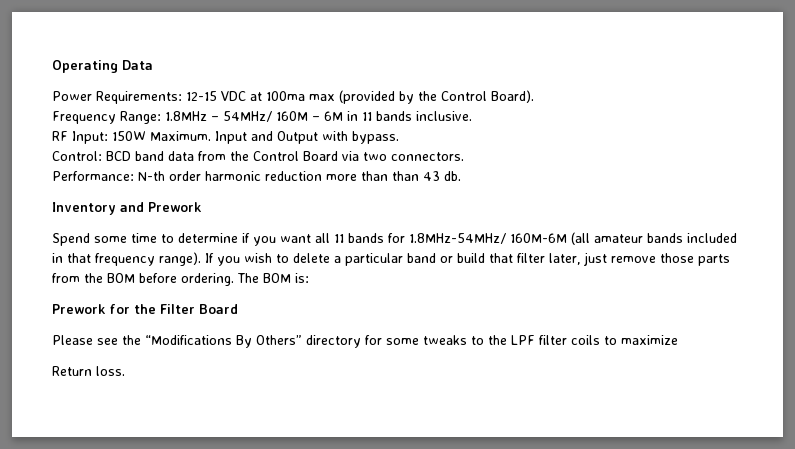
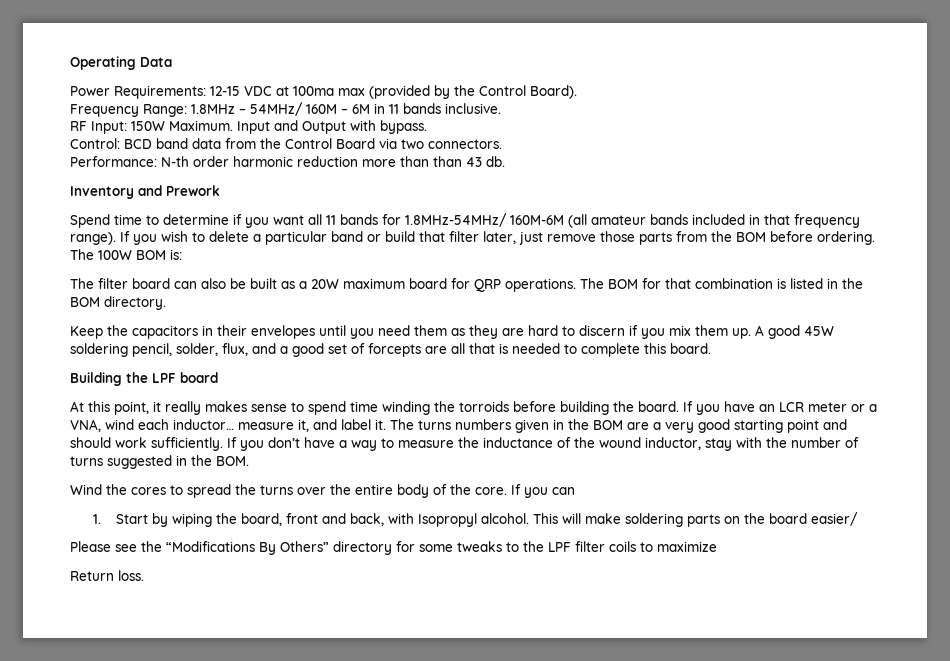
- Spend some time to determine if you want all 11 bands for 1.8MHz-54MHz/ 160M-6M (all amateur bands included in that frequency range).
+ Spend time to determine if you want all 11 bands for 1.8MHz-54MHz/ 160M-6M (all amateur bands included in that frequency range).
- The BOM is:
+ The 100W BOM is:
- Prework for the Filter Board
+ The filter board can also be built as a 20W maximum board for QRP operations. The BOM for that combination is listed in the BOM directory.
+ Keep the capacitors in their envelopes until you need them as they are hard to discern if you mix them up. A good 45W soldering pencil, solder, flux, and a good set of forcepts are all that is needed to complete this board.
+ Building the LPF board
+ At this point, it really makes sense to spend time winding the torroids before building the board. If you have an LCR meter or a VNA, wind each inductor… measure it, and label it. The turns numbers given in the BOM are a very good starting point and should work sufficiently. If you don’t have a way to measure the inductance of the wound inductor, stay with the number of turns suggested in the BOM.
+ Wind the cores to spread the turns over the entire body of the core. If you can
+ 1. Start by wiping the board, front and back, with Isopropyl alcohol. This will make soldering parts on the board easier/

